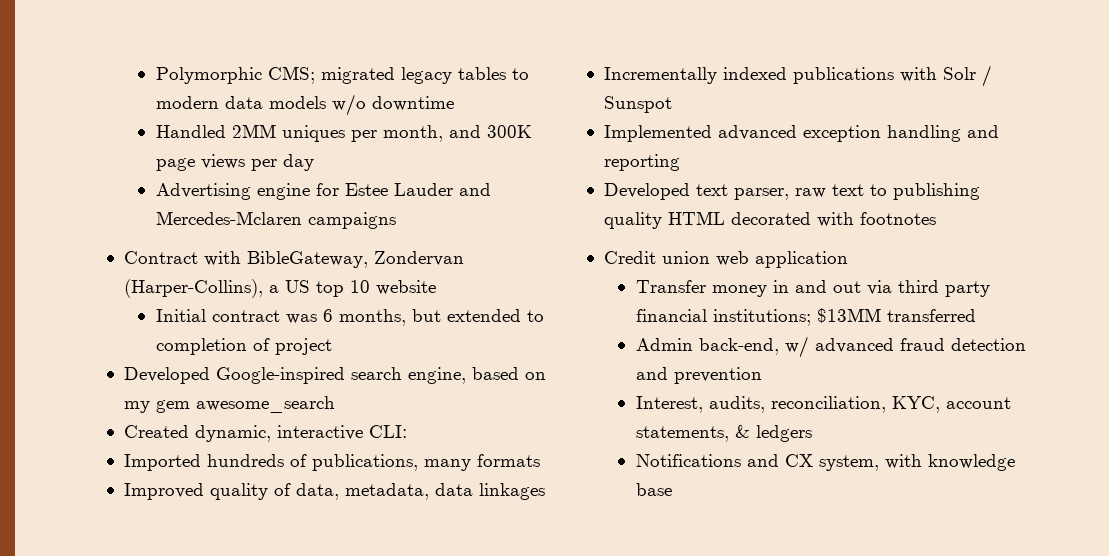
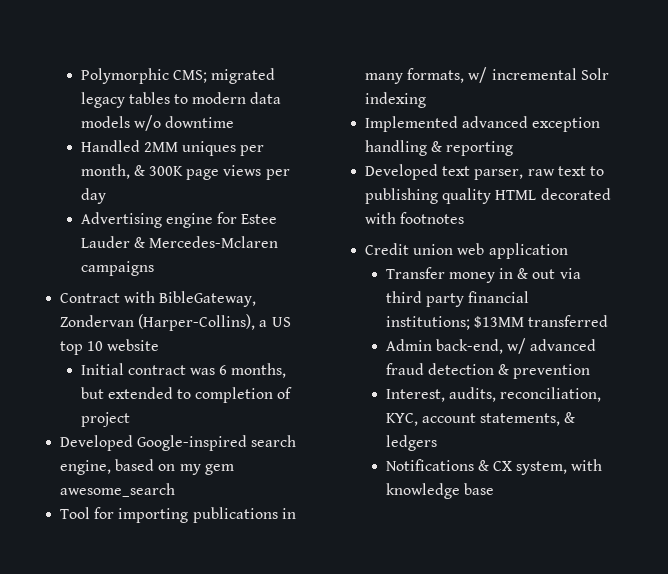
- Handled 2MM uniques per month, and 300K page views per day
+ Handled 2MM uniques per month, & 300K page views per day
- Advertising engine for Estee Lauder and Mercedes-Mclaren campaigns
+ Advertising engine for Estee Lauder & Mercedes-Mclaren campaigns
- Created dynamic, interactive CLI:
- Imported hundreds of publications, many formats
- Improved quality of data, metadata, data linkages
- Incrementally indexed publications with Solr / Sunspot
+ Tool for importing publications in many formats, w/ incremental Solr indexing
- Implemented advanced exception handling and reporting
+ Implemented advanced exception handling & reporting
- Transfer money in and out via third party financial institutions; $13MM transferred
+ Transfer money in & out via third party financial institutions; $13MM transferred
- Admin back-end, w/ advanced fraud detection and prevention
+ Admin back-end, w/ advanced fraud detection & prevention
- Notifications and CX system, with knowledge base
+ Notifications & CX system, with knowledge base

